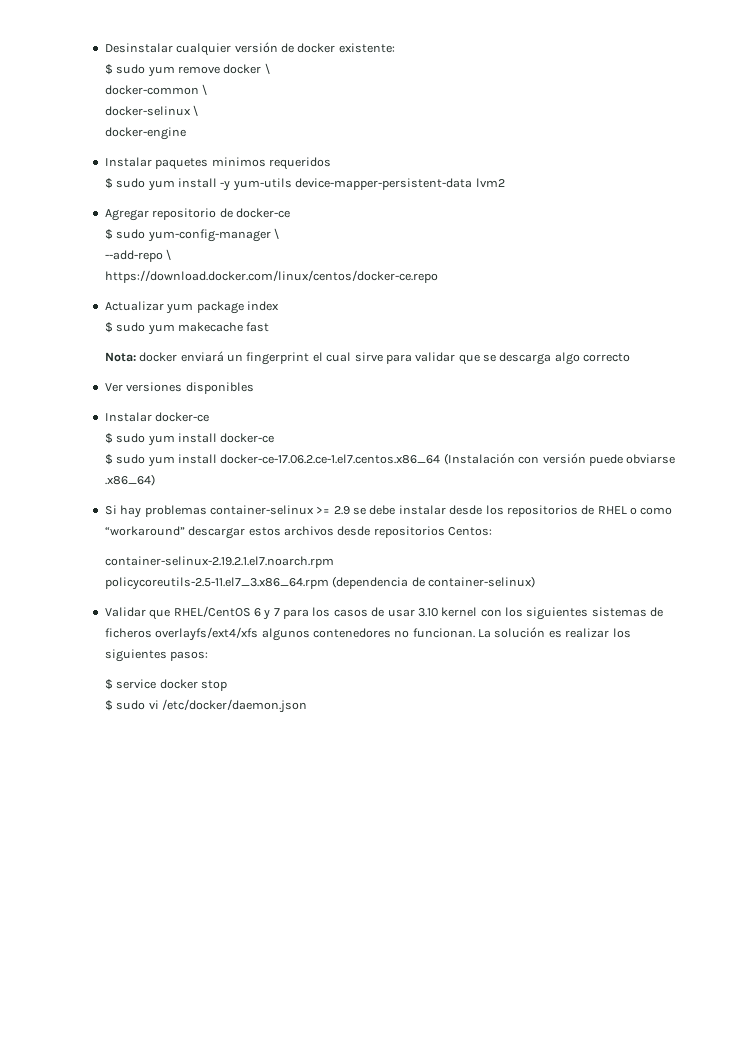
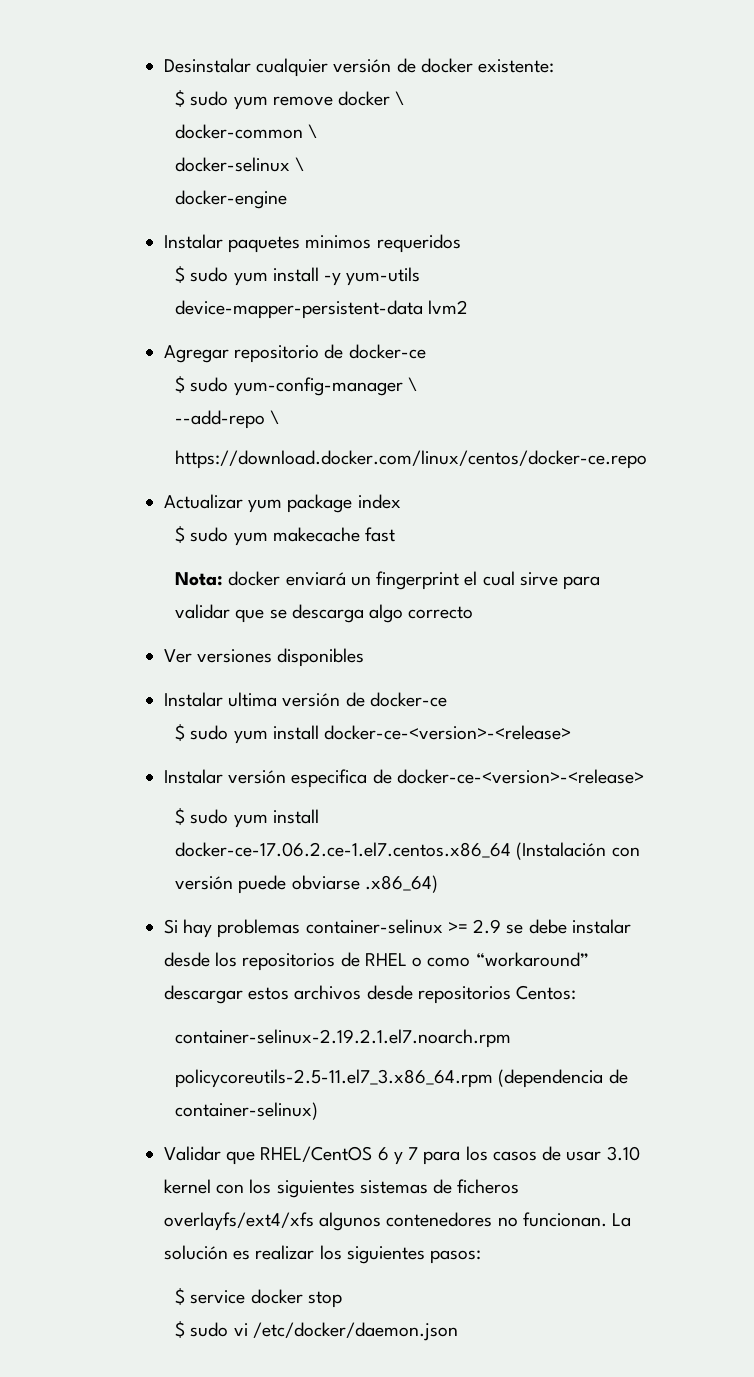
- Instalar docker-ce
- $ sudo yum install docker-ce
+ Instalar ultima versión de docker-ce
+ $ sudo yum install docker-ce-<version>-<release>
+ Instalar versión especifica de docker-ce-<version>-<release>

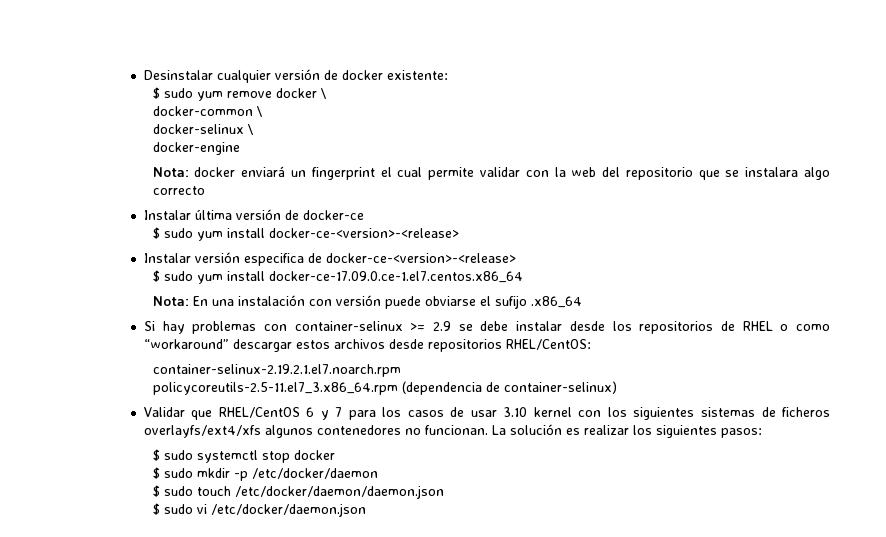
- Instalar paquetes minimos requeridos
- $ sudo yum install -y yum-utils device-mapper-persistent-data lvm2
- Agregar repositorio de docker-ce
- $ sudo yum-config-manager \
- --add-repo \
- https://download.docker.com/linux/centos/docker-ce.repo
- Actualizar yum package index
- $ sudo yum makecache fast
- Nota: docker enviará un fingerprint el cual sirve para validar que se descarga algo correcto
+ Nota: docker enviará un fingerprint el cual permite validar con la web del repositorio que se instalara algo correcto
- Ver versiones disponibles
- Instalar ultima versión de docker-ce
+ Instalar última versión de docker-ce
- $ sudo yum install docker-ce-17.06.2.ce-1.el7.centos.x86_64 (Instalación con versión puede obviarse .x86_64)
+ $ sudo yum install docker-ce-17.09.0.ce-1.el7.centos.x86_64
+ Nota: En una instalación con versión puede obviarse el sufijo .x86_64
- Si hay problemas container-selinux >= 2.9 se debe instalar desde los repositorios de RHEL o como “workaround” descargar estos archivos desde repositorios Centos:
+ Si hay problemas con container-selinux >= 2.9 se debe instalar desde los repositorios de RHEL o como “workaround” descargar estos archivos desde repositorios RHEL/CentOS:
- $ service docker stop
+ $ sudo systemctl stop docker
+ $ sudo mkdir -p /etc/docker/daemon
+ $ sudo touch /etc/docker/daemon/daemon.json

